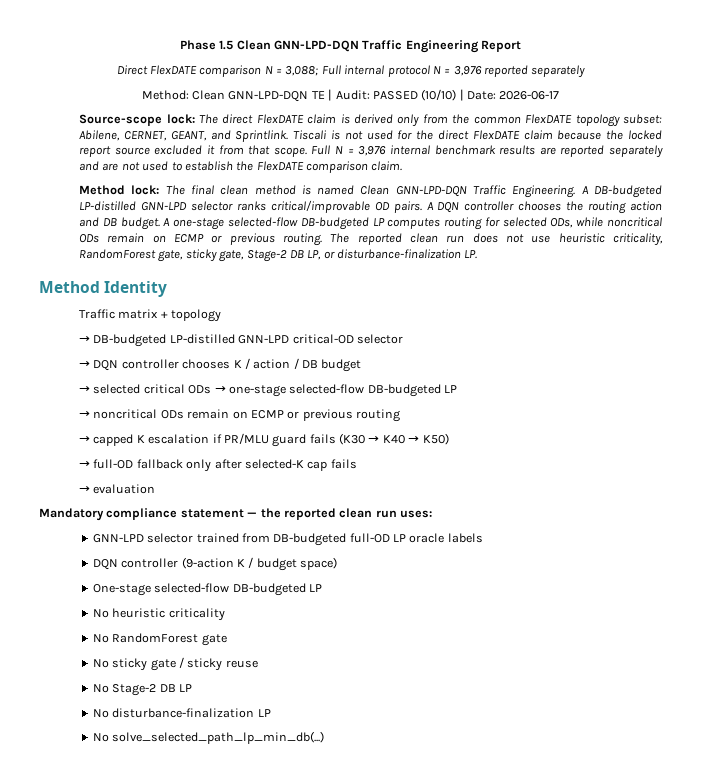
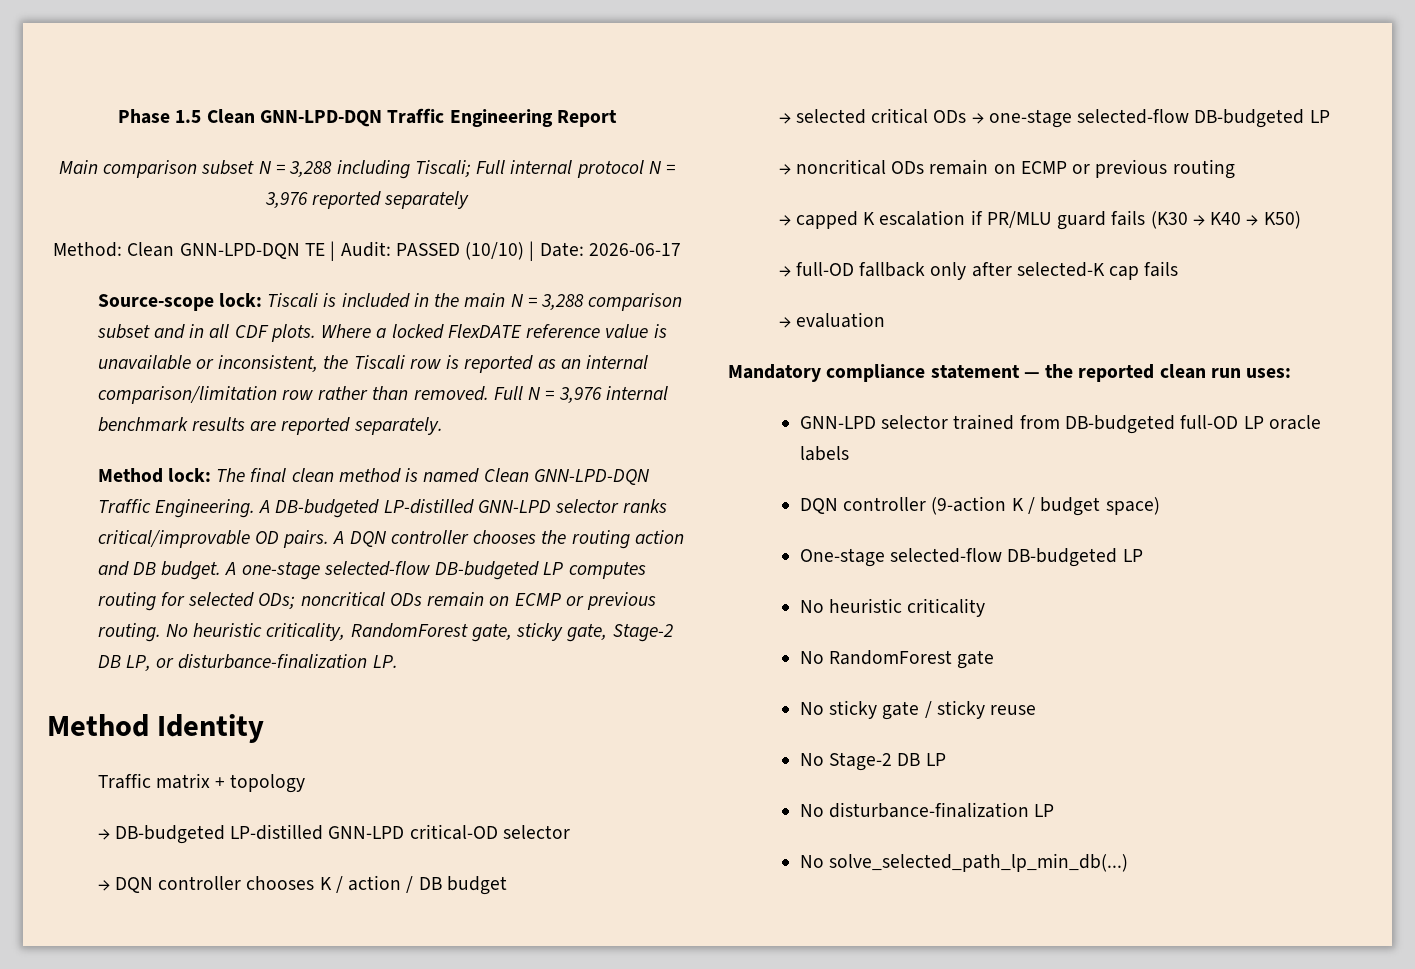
- Direct FlexDATE comparison N = 3,088; Full internal protocol N = 3,976 reported separately
+ Main comparison subset N = 3,288 including Tiscali; Full internal protocol N = 3,976 reported separately
- Source-scope lock: The direct FlexDATE claim is derived only from the common FlexDATE topology subset: Abilene, CERNET, GEANT, and Sprintlink. Tiscali is not used for the direct FlexDATE claim because the locked report source excluded it from that scope.
+ Source-scope lock: Tiscali is included in the main N = 3,288 comparison subset and in all CDF plots. Where a locked FlexDATE reference value is unavailable or inconsistent, the Tiscali row is reported as an internal comparison/limitation row rather than removed.
- Full N = 3,976 internal benchmark results are reported separately and are not used to establish the FlexDATE comparison claim.
+ Full N = 3,976 internal benchmark results are reported separately.
- A one-stage selected-flow DB-budgeted LP computes routing for selected ODs, while noncritical ODs remain on ECMP or previous routing.
+ A one-stage selected-flow DB-budgeted LP computes routing for selected ODs; noncritical ODs remain on ECMP or previous routing.
- The reported clean run does not use heuristic criticality, RandomForest gate, sticky gate, Stage-2 DB LP, or disturbance-finalization LP.
+ No heuristic criticality, RandomForest gate, sticky gate, Stage-2 DB LP, or disturbance-finalization LP.

